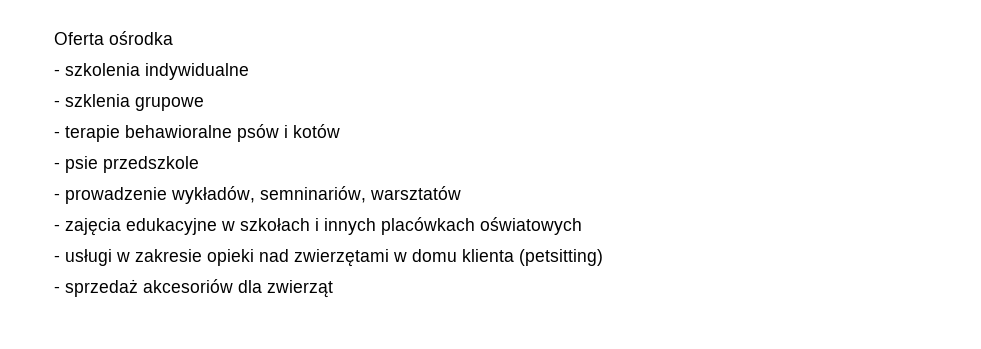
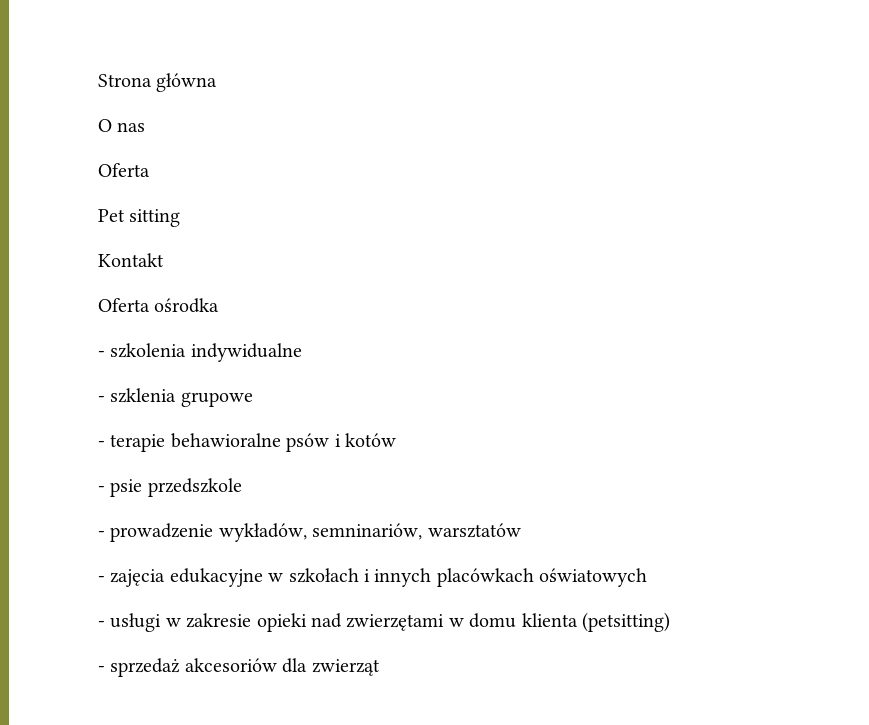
+ Strona główna
+ O nas
+ Oferta
+ Pet sitting
+ Kontakt

